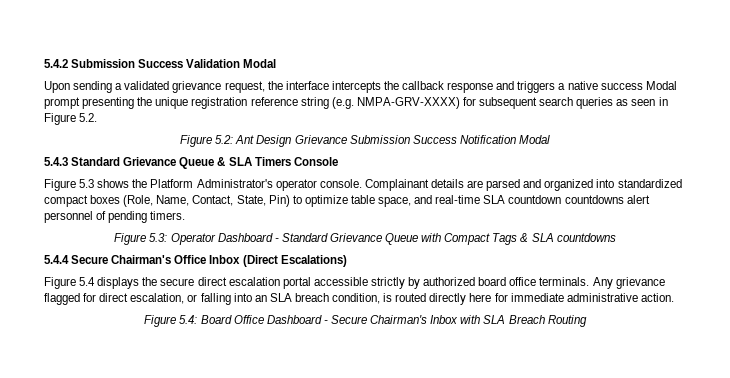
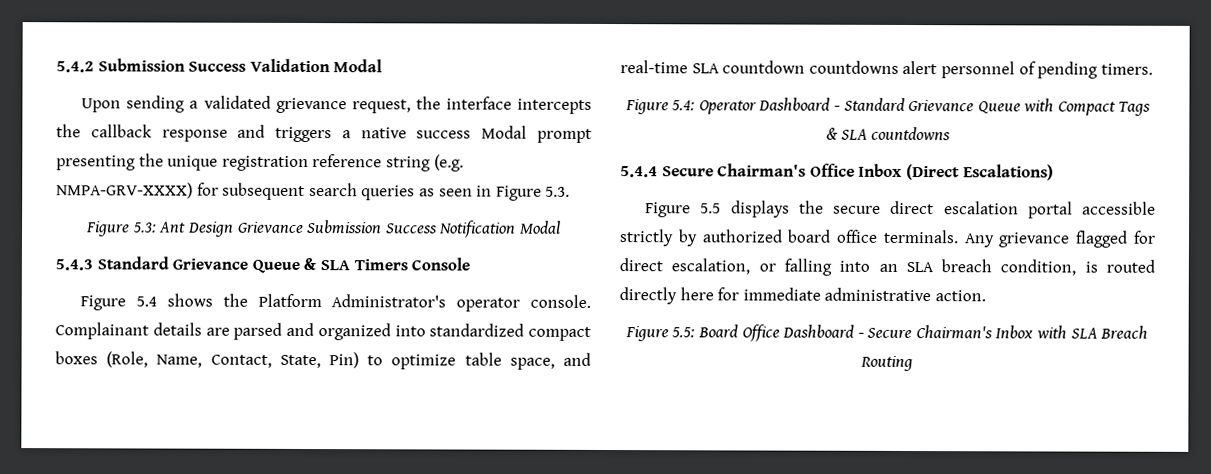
- Upon sending a validated grievance request, the interface intercepts the callback response and triggers a native success Modal prompt presenting the unique registration reference string (e.g. NMPA-GRV-XXXX) for subsequent search queries as seen in Figure 5.2.
- Figure 5.2: Ant Design Grievance Submission Success Notification Modal
+ Upon sending a validated grievance request, the interface intercepts the callback response and triggers a native success Modal prompt presenting the unique registration reference string (e.g. NMPA-GRV-XXXX) for subsequent search queries as seen in Figure 5.3.
+ Figure 5.3: Ant Design Grievance Submission Success Notification Modal
- Figure 5.3 shows the Platform Administrator's operator console.
+ Figure 5.4 shows the Platform Administrator's operator console.
- Figure 5.3: Operator Dashboard - Standard Grievance Queue with Compact Tags & SLA countdowns
+ Figure 5.4: Operator Dashboard - Standard Grievance Queue with Compact Tags & SLA countdowns
- Figure 5.4 displays the secure direct escalation portal accessible strictly by authorized board office terminals.
+ Figure 5.5 displays the secure direct escalation portal accessible strictly by authorized board office terminals.
- Figure 5.4: Board Office Dashboard - Secure Chairman's Inbox with SLA Breach Routing
+ Figure 5.5: Board Office Dashboard - Secure Chairman's Inbox with SLA Breach Routing

